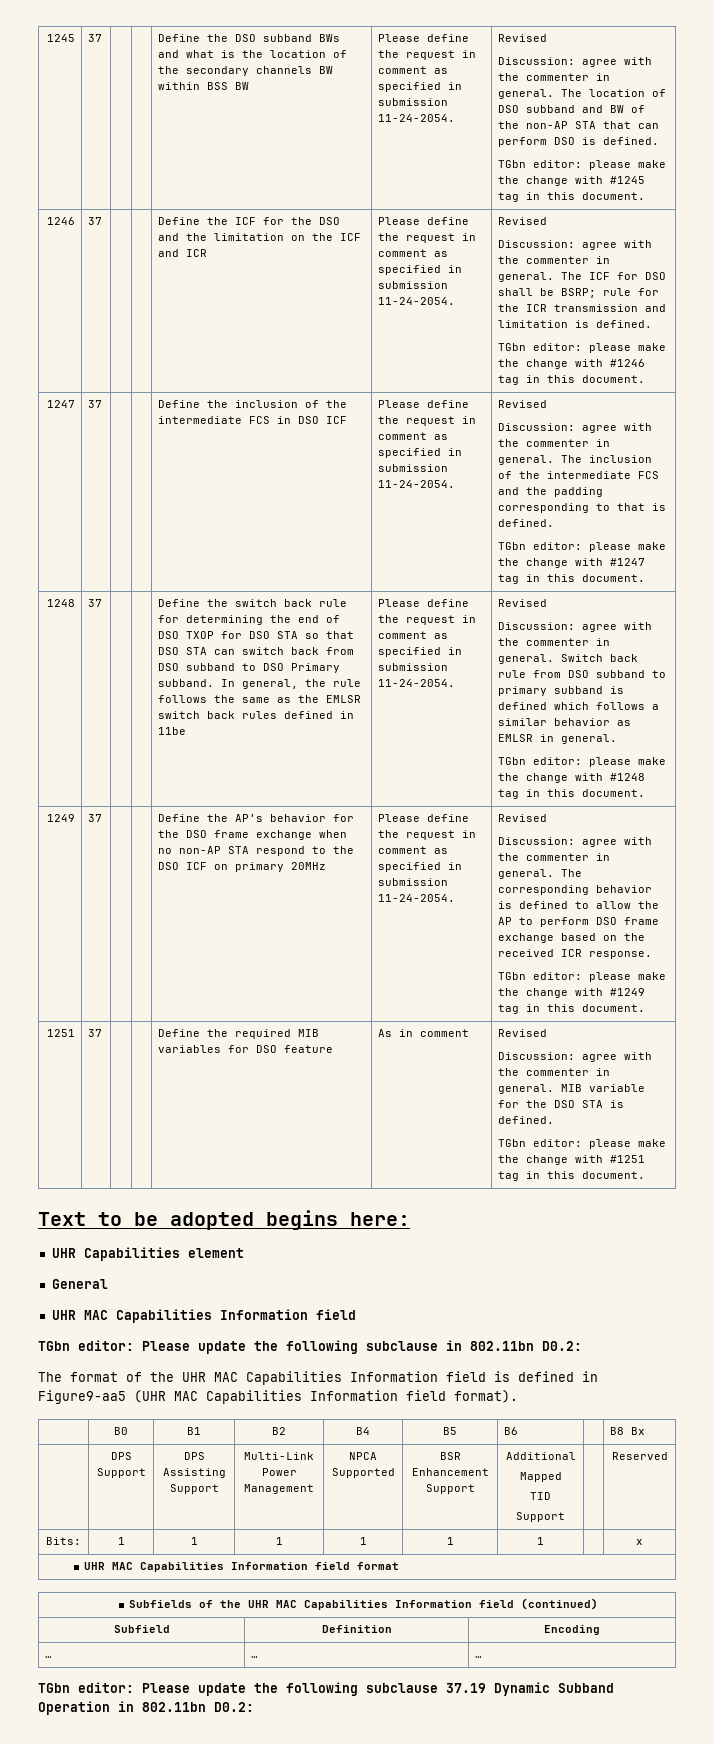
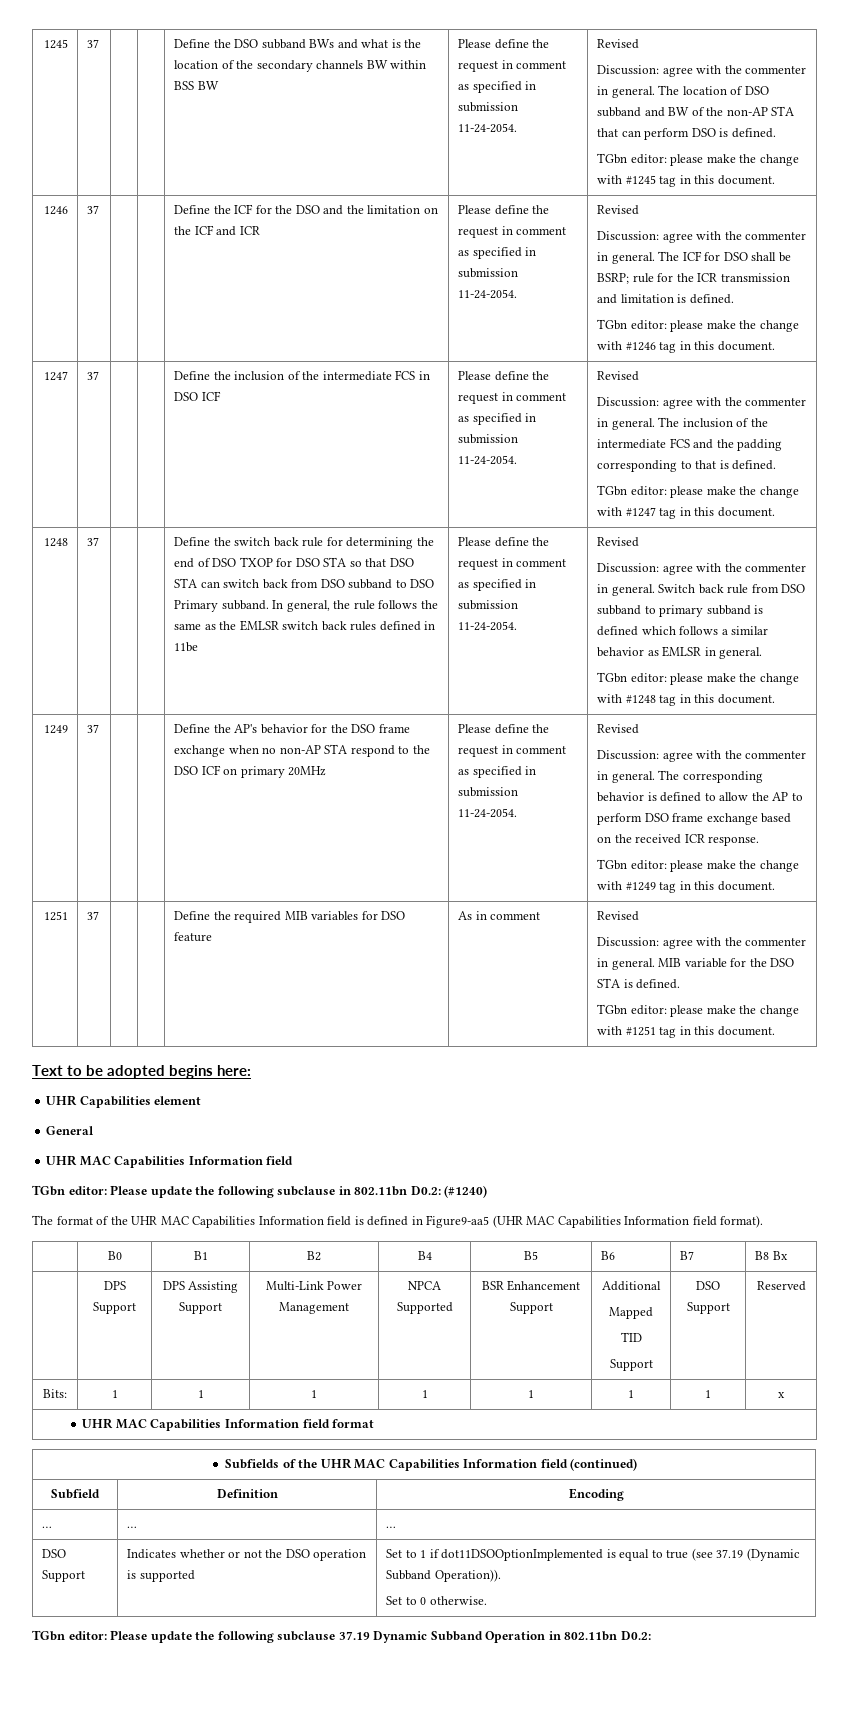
- TGbn editor: Please update the following subclause in 802.11bn D0.2:
+ TGbn editor: Please update the following subclause in 802.11bn D0.2: (#1240)
- | B0 | B1 | B2 | B4 | B5 | B6 | | B8 Bx
+ | B0 | B1 | B2 | B4 | B5 | B6 | B7 | B8 Bx
  | DPS Support | DPS Assisting Support | Multi-Link Power Management | NPCA Supported | BSR Enhancement Support | Additional
  Mapped
  TID
- Support | | Reserved
+ Support | DSO Support | Reserved
- Bits: | 1 | 1 | 1 | 1 | 1 | 1 | | x
+ Bits: | 1 | 1 | 1 | 1 | 1 | 1 | 1 | x
+ DSO Support | Indicates whether or not the DSO operation is supported | Set to 1 if dot11DSOOptionImplemented is equal to true (see 37.19 (Dynamic Subband Operation)).
+ Set to 0 otherwise.

